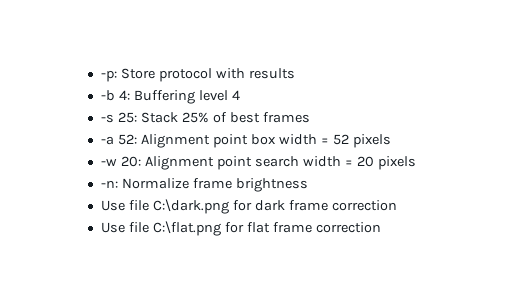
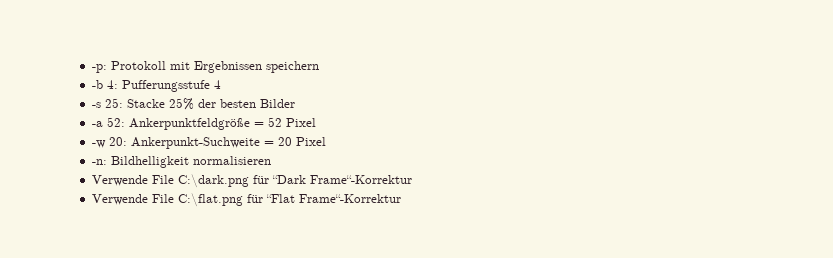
- -p: Store protocol with results
+ -p: Protokoll mit Ergebnissen speichern
- -b 4: Buffering level 4
+ -b 4: Pufferungsstufe 4
- -s 25: Stack 25% of best frames
- -a 52: Alignment point box width = 52 pixels
+ -s 25: Stacke 25% der besten Bilder
+ -a 52: Ankerpunktfeldgröße = 52 Pixel
- -w 20: Alignment point search width = 20 pixels
+ -w 20: Ankerpunkt-Suchweite = 20 Pixel
- -n: Normalize frame brightness
- Use file C:\dark.png for dark frame correction
- Use file C:\flat.png for flat frame correction
+ -n: Bildhelligkeit normalisieren
+ Verwende File C:\dark.png für “Dark Frame“-Korrektur
+ Verwende File C:\flat.png für “Flat Frame“-Korrektur

